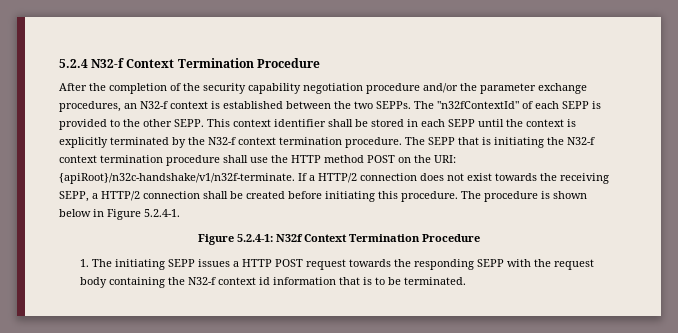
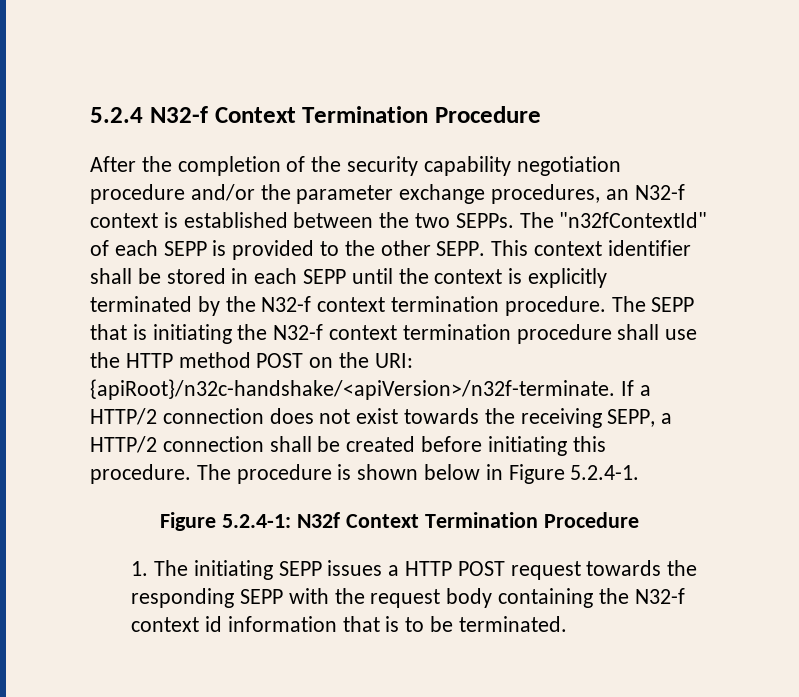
- The SEPP that is initiating the N32-f context termination procedure shall use the HTTP method POST on the URI: {apiRoot}/n32c-handshake/v1/n32f-terminate.
+ The SEPP that is initiating the N32-f context termination procedure shall use the HTTP method POST on the URI: {apiRoot}/n32c-handshake/<apiVersion>/n32f-terminate.

